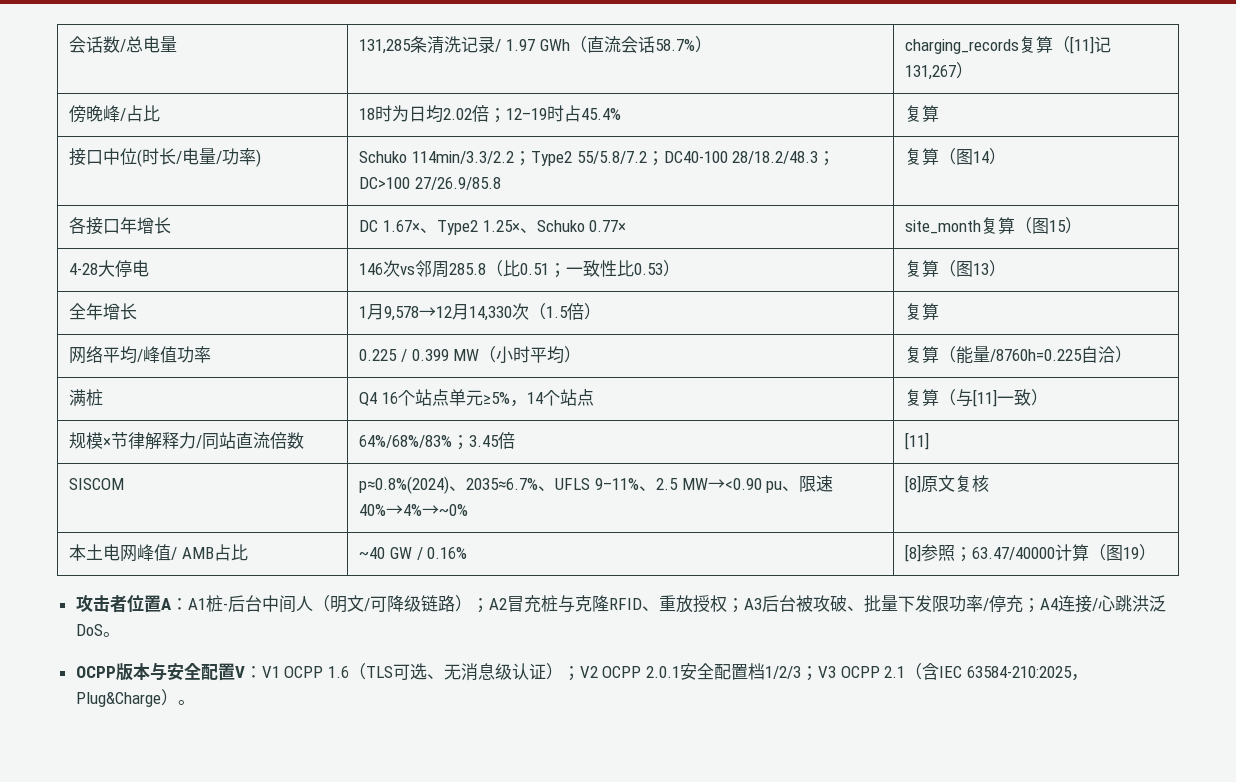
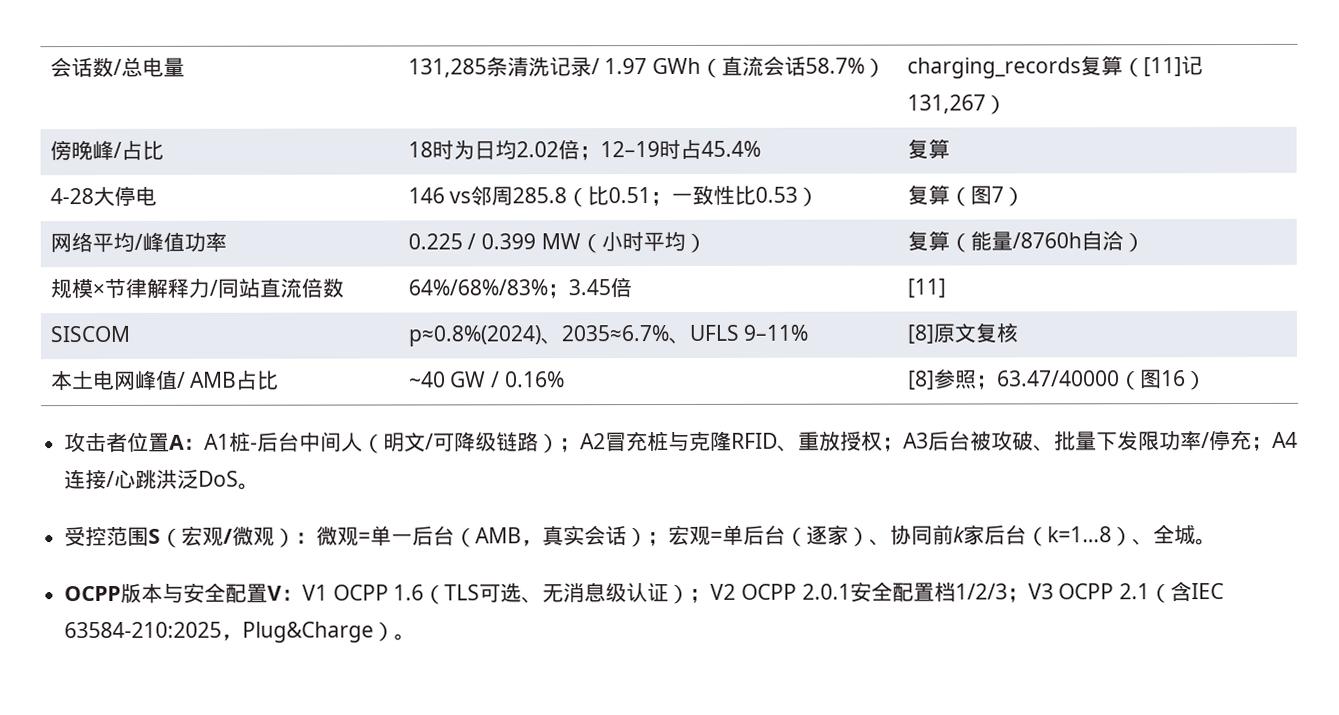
- 接口中位(时长/电量/功率) | Schuko 114min/3.3/2.2；Type2 55/5.8/7.2；DC40-100 28/18.2/48.3；DC>100 27/26.9/85.8 | 复算（图14）
- 各接口年增长 | DC 1.67×、Type2 1.25×、Schuko 0.77× | site_month复算（图15）
- 4-28大停电 | 146次vs邻周285.8（比0.51；一致性比0.53） | 复算（图13）
- 全年增长 | 1月9,578→12月14,330次（1.5倍） | 复算
+ 4-28大停电 | 146 vs邻周285.8（比0.51；一致性比0.53） | 复算（图7）
- 网络平均/峰值功率 | 0.225 / 0.399 MW（小时平均） | 复算（能量/8760h=0.225自洽）
+ 网络平均/峰值功率 | 0.225 / 0.399 MW（小时平均） | 复算（能量/8760h自洽）
- 满桩 | Q4 16个站点单元≥5%，14个站点 | 复算（与[11]一致）
- SISCOM | p≈0.8%(2024)、2035≈6.7%、UFLS 9–11%、2.5 MW→<0.90 pu、限速40%→4%→~0% | [8]原文复核
+ SISCOM | p≈0.8%(2024)、2035≈6.7%、UFLS 9–11% | [8]原文复核
- 本土电网峰值/ AMB占比 | ~40 GW / 0.16% | [8]参照；63.47/40000计算（图19）
+ 本土电网峰值/ AMB占比 | ~40 GW / 0.16% | [8]参照；63.47/40000（图16）
+ 受控范围S（宏观/微观）：微观=单一后台（AMB，真实会话）；宏观=单后台（逐家）、协同前k家后台（k=1…8）、全城。

